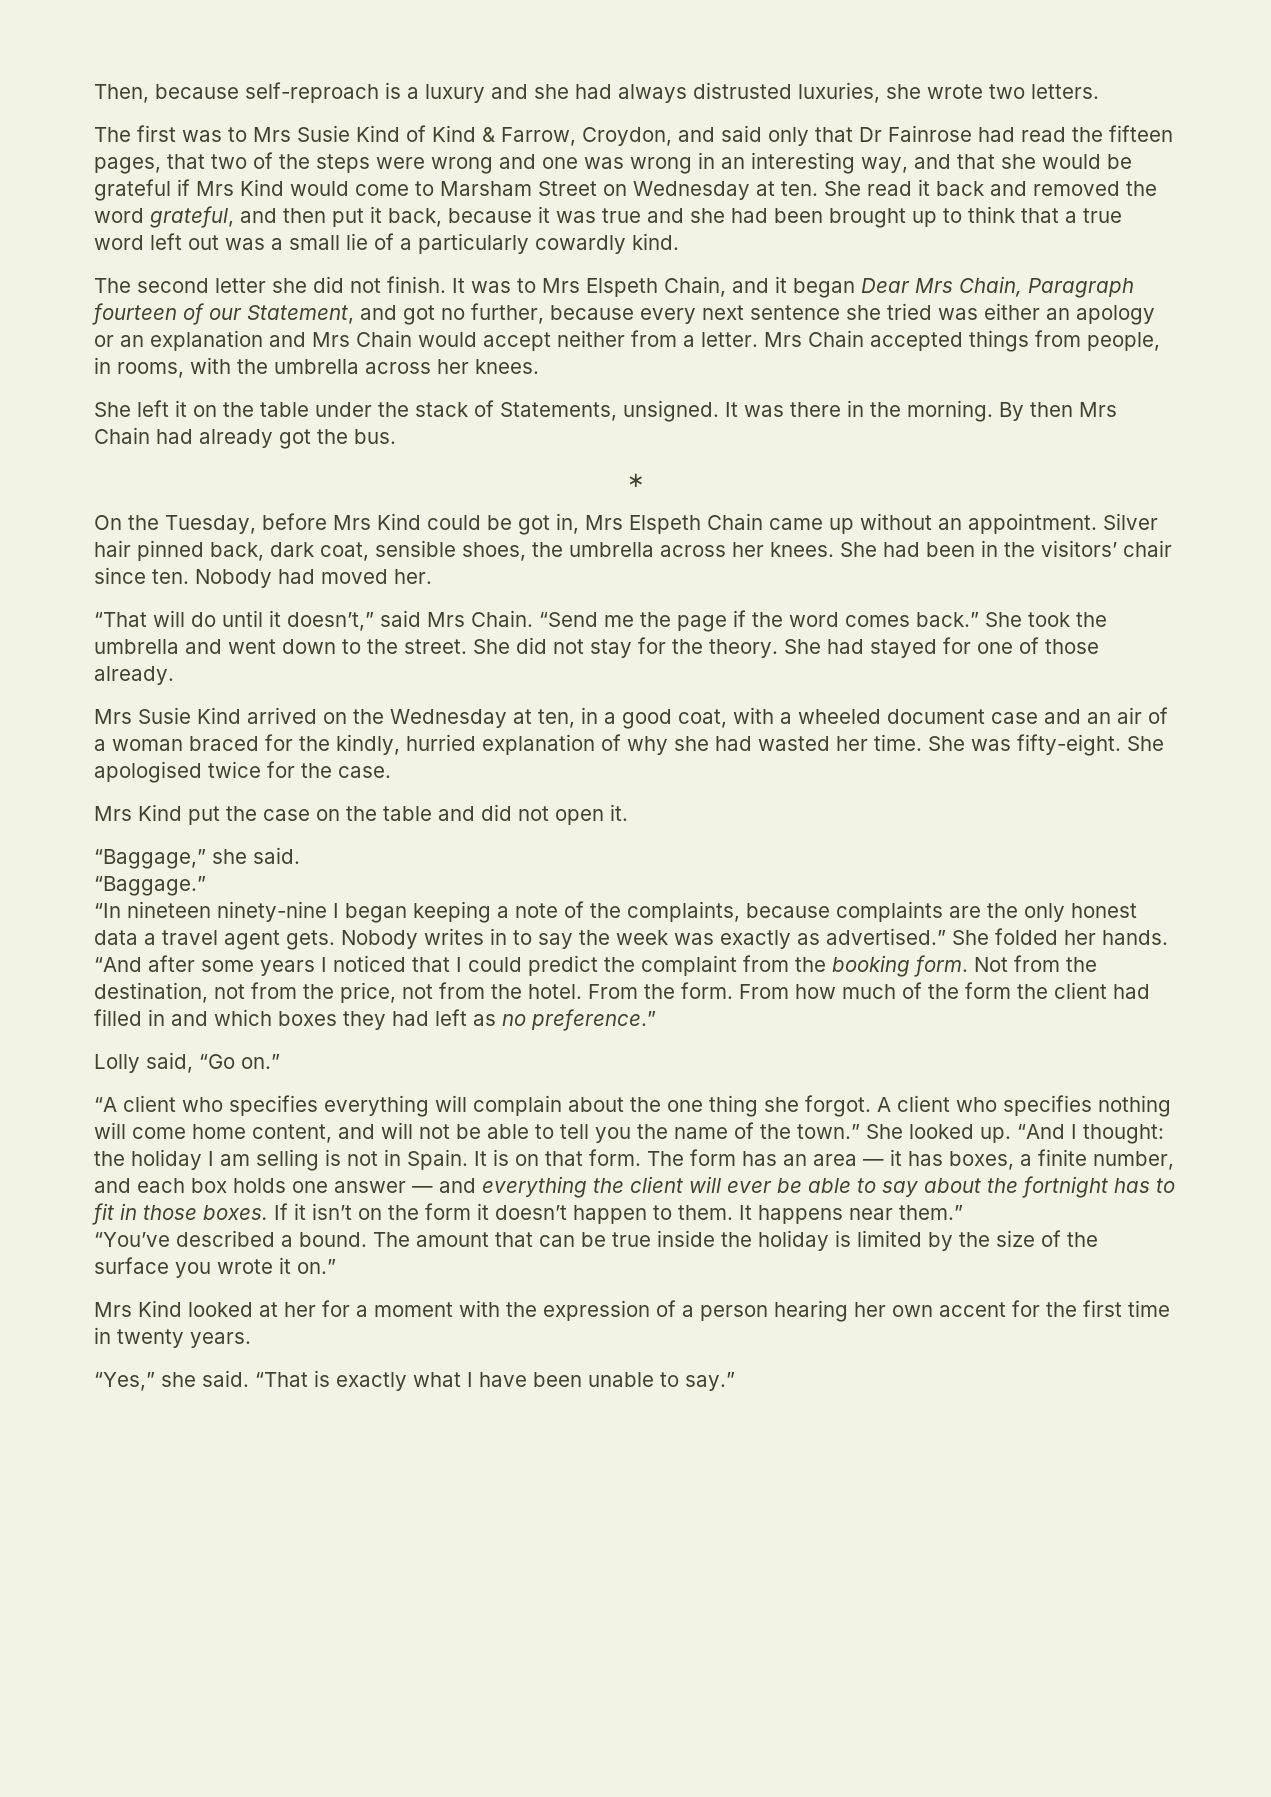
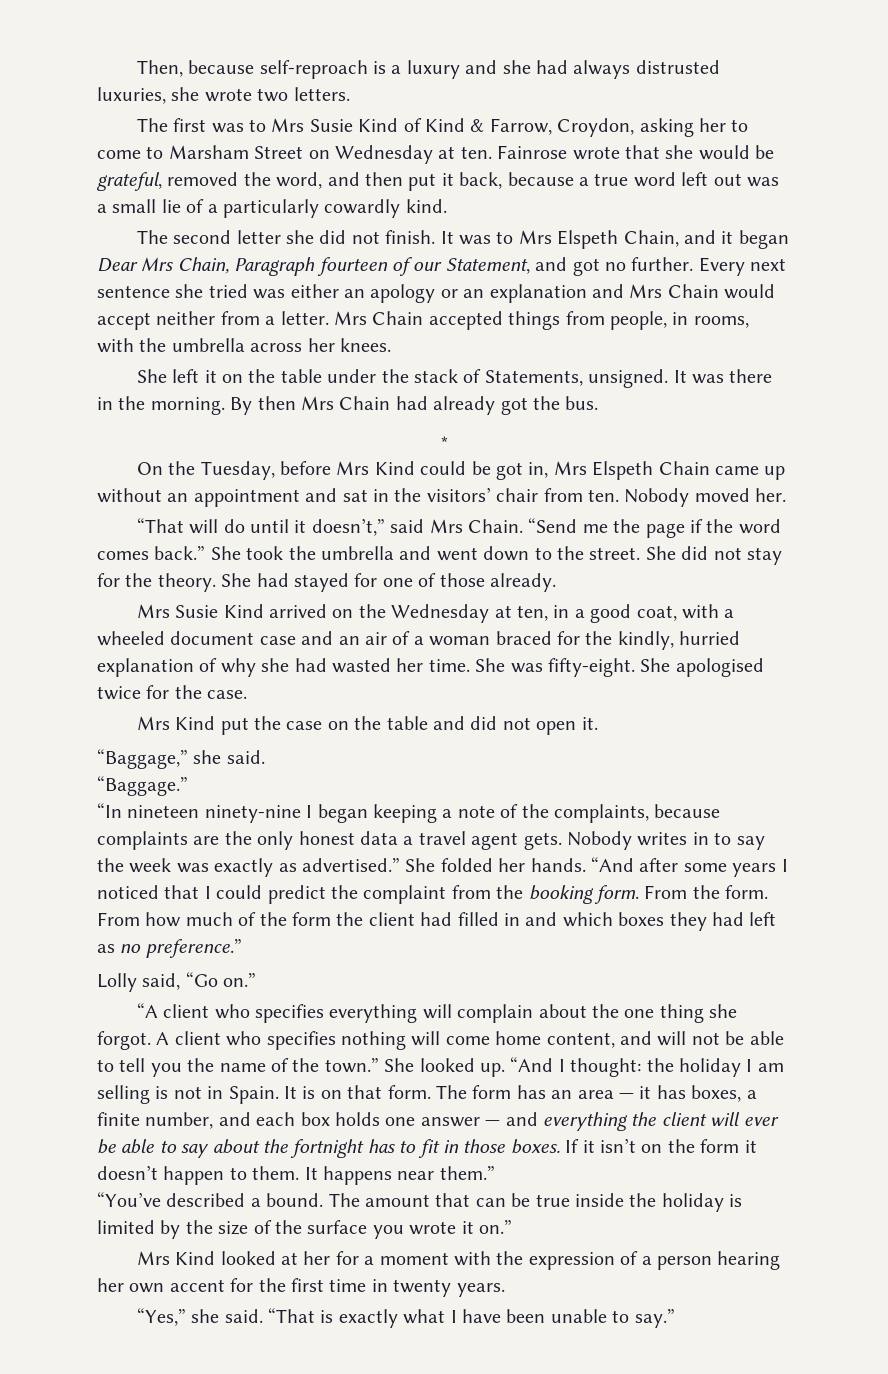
- The first was to Mrs Susie Kind of Kind & Farrow, Croydon, and said only that Dr Fainrose had read the fifteen pages, that two of the steps were wrong and one was wrong in an interesting way, and that she would be grateful if Mrs Kind would come to Marsham Street on Wednesday at ten.
+ The first was to Mrs Susie Kind of Kind & Farrow, Croydon, asking her to come to Marsham Street on Wednesday at ten.
- She read it back and removed the word grateful, and then put it back, because it was true and she had been brought up to think that a true word left out was a small lie of a particularly cowardly kind.
+ Fainrose wrote that she would be grateful, removed the word, and then put it back, because a true word left out was a small lie of a particularly cowardly kind.
- It was to Mrs Elspeth Chain, and it began Dear Mrs Chain, Paragraph fourteen of our Statement, and got no further, because every next sentence she tried was either an apology or an explanation and Mrs Chain would accept neither from a letter.
+ It was to Mrs Elspeth Chain, and it began Dear Mrs Chain, Paragraph fourteen of our Statement, and got no further. Every next sentence she tried was either an apology or an explanation and Mrs Chain would accept neither from a letter.
- On the Tuesday, before Mrs Kind could be got in, Mrs Elspeth Chain came up without an appointment. Silver hair pinned back, dark coat, sensible shoes, the umbrella across her knees. She had been in the visitors’ chair since ten.
+ On the Tuesday, before Mrs Kind could be got in, Mrs Elspeth Chain came up without an appointment and sat in the visitors’ chair from ten.
- Nobody had moved her.
+ Nobody moved her.
- Not from the destination, not from the price, not from the hotel.

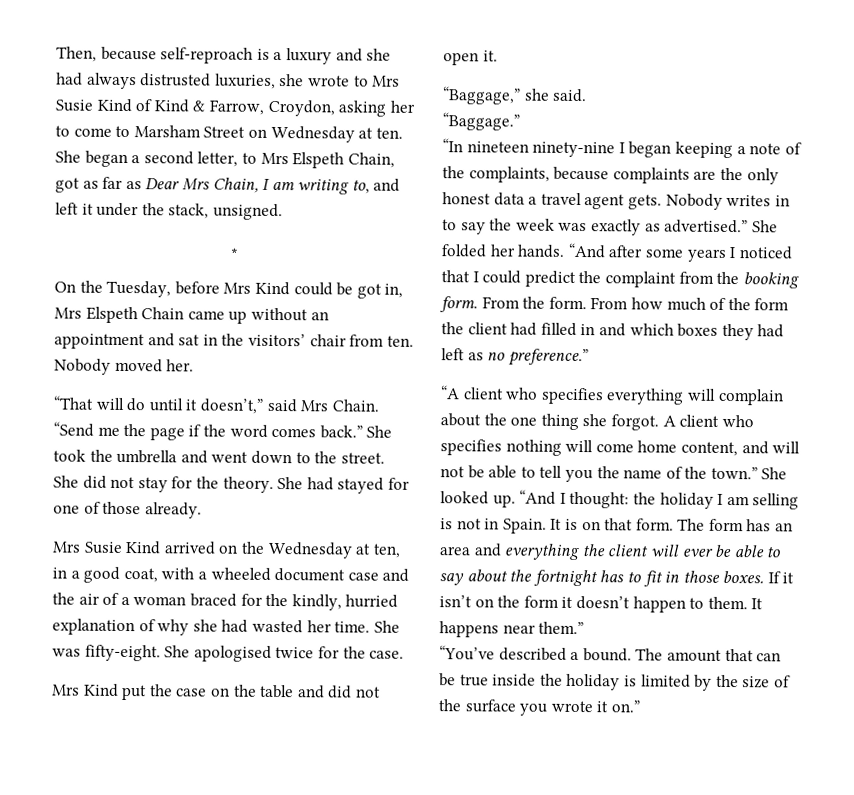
- Then, because self-reproach is a luxury and she had always distrusted luxuries, she wrote two letters.
- The first was to Mrs Susie Kind of Kind & Farrow, Croydon, asking her to come to Marsham Street on Wednesday at ten.
+ Then, because self-reproach is a luxury and she had always distrusted luxuries, she wrote to Mrs Susie Kind of Kind & Farrow, Croydon, asking her to come to Marsham Street on Wednesday at ten.
- Fainrose wrote that she would be grateful, removed the word, and then put it back, because a true word left out was a small lie of a particularly cowardly kind.
- The second letter she did not finish. It was to Mrs Elspeth Chain, and it began Dear Mrs Chain, Paragraph fourteen of our Statement, and got no further. Every next sentence she tried was either an apology or an explanation and Mrs Chain would accept neither from a letter. Mrs Chain accepted things from people, in rooms, with the umbrella across her knees.
- She left it on the table under the stack of Statements, unsigned. It was there in the morning. By then Mrs Chain had already got the bus.
+ She began a second letter, to Mrs Elspeth Chain, got as far as Dear Mrs Chain, I am writing to, and left it under the stack, unsigned.
- Mrs Susie Kind arrived on the Wednesday at ten, in a good coat, with a wheeled document case and an air of a woman braced for the kindly, hurried explanation of why she had wasted her time.
+ Mrs Susie Kind arrived on the Wednesday at ten, in a good coat, with a wheeled document case and the air of a woman braced for the kindly, hurried explanation of why she had wasted her time.
- Lolly said, “Go on.”
- The form has an area — it has boxes, a finite number, and each box holds one answer — and everything the client will ever be able to say about the fortnight has to fit in those boxes.
+ The form has an area and everything the client will ever be able to say about the fortnight has to fit in those boxes.
- Mrs Kind looked at her for a moment with the expression of a person hearing her own accent for the first time in twenty years.
- “Yes,” she said. “That is exactly what I have been unable to say.”

